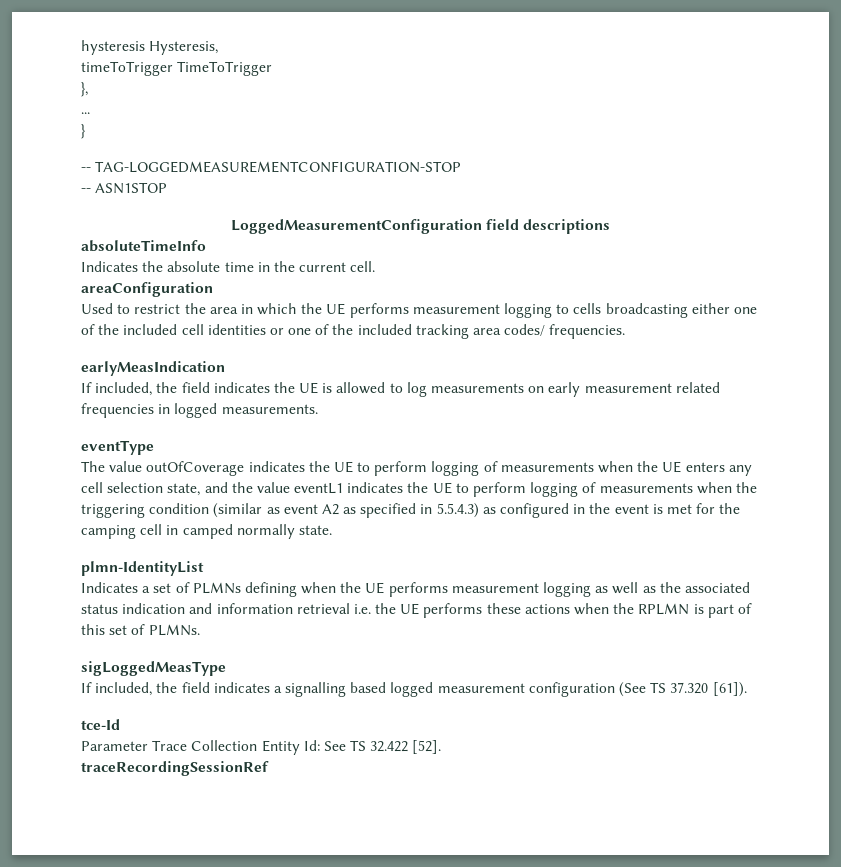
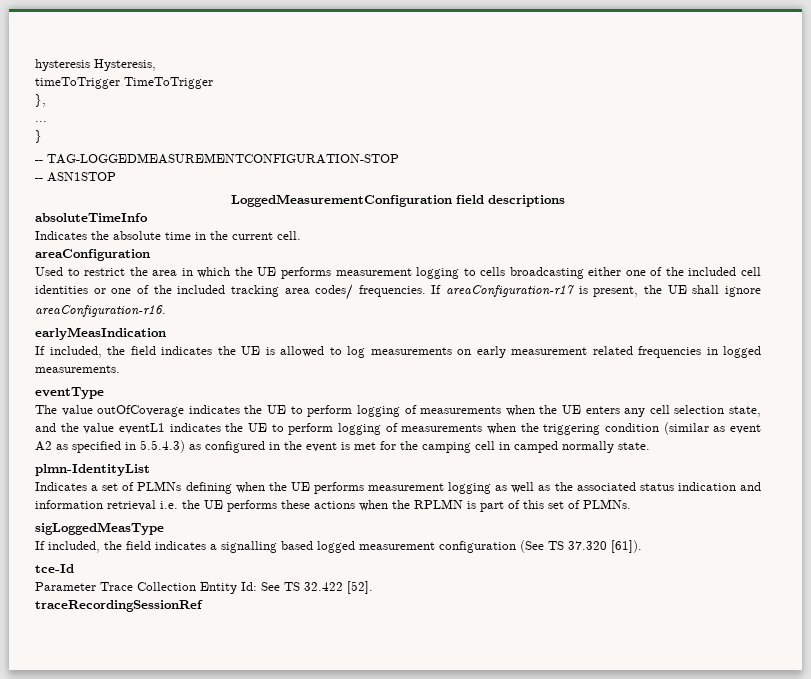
+ If areaConfiguration-r17 is present, the UE shall ignore areaConfiguration-r16.

